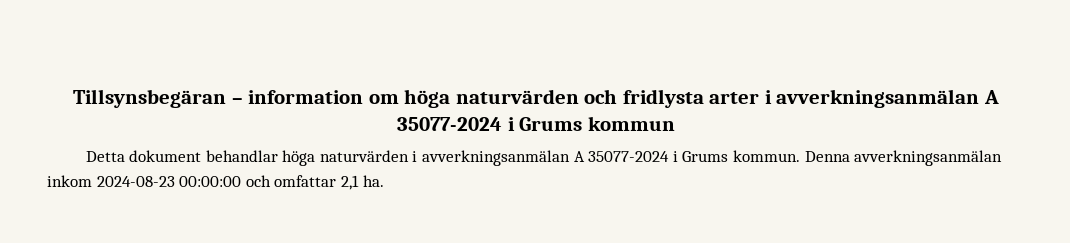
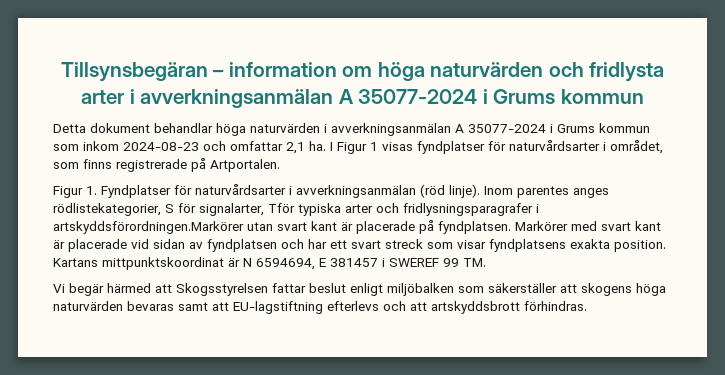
- Detta dokument behandlar höga naturvärden i avverkningsanmälan A 35077-2024 i Grums kommun. Denna avverkningsanmälan inkom 2024-08-23 00:00:00 och omfattar 2,1 ha.
+ Detta dokument behandlar höga naturvärden i avverkningsanmälan A 35077-2024 i Grums kommun som inkom 2024-08-23 och omfattar 2,1 ha.
+ I Figur 1 visas fyndplatser för naturvårdsarter i området, som finns registrerade på Artportalen.
+ Figur 1. Fyndplatser för naturvårdsarter i avverkningsanmälan (röd linje). Inom parentes anges rödlistekategorier, S för signalarter, Tför typiska arter och fridlysningsparagrafer i artskyddsförordningen.Markörer utan svart kant är placerade på fyndplatsen. Markörer med svart kant är placerade vid sidan av fyndplatsen och har ett svart streck som visar fyndplatsens exakta position. Kartans mittpunktskoordinat är N 6594694, E 381457 i SWEREF 99 TM.
+ Vi begär härmed att Skogsstyrelsen fattar beslut enligt miljöbalken som säkerställer att skogens höga naturvärden bevaras samt att EU-lagstiftning efterlevs och att artskyddsbrott förhindras.

